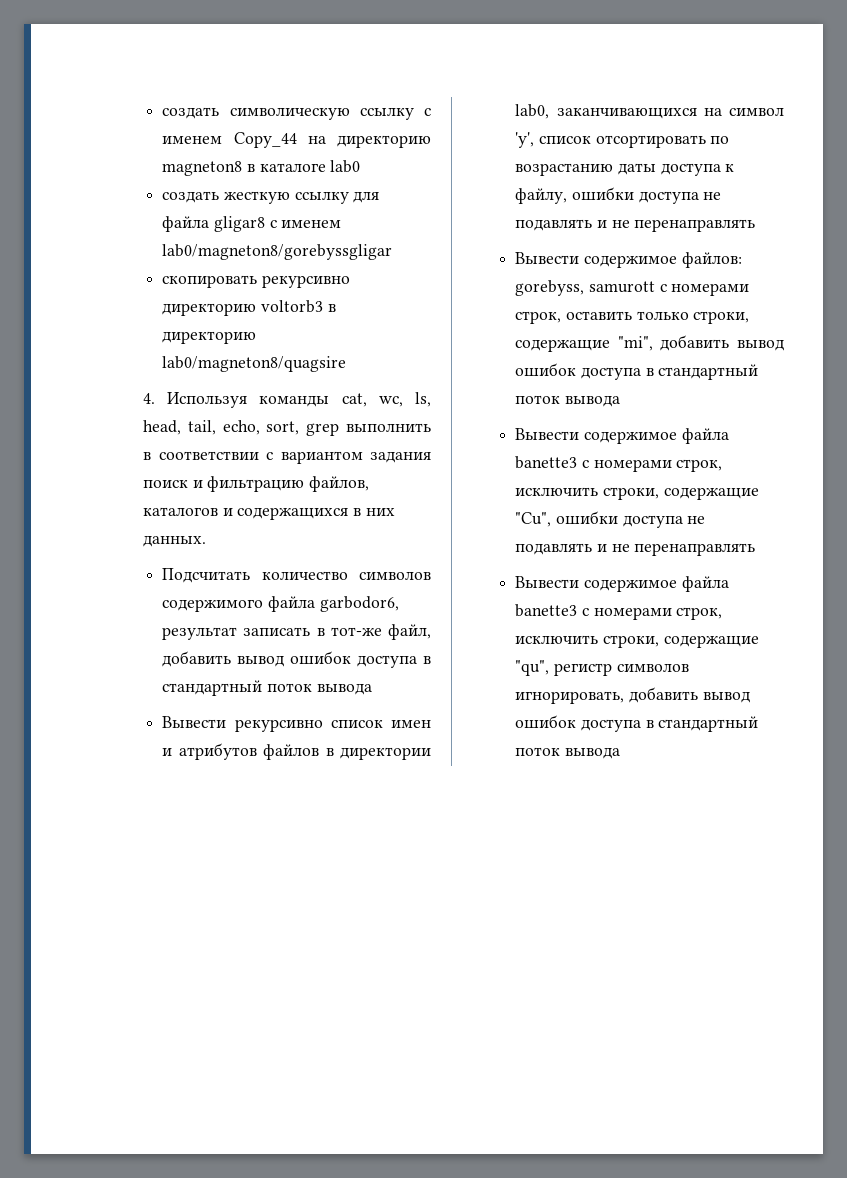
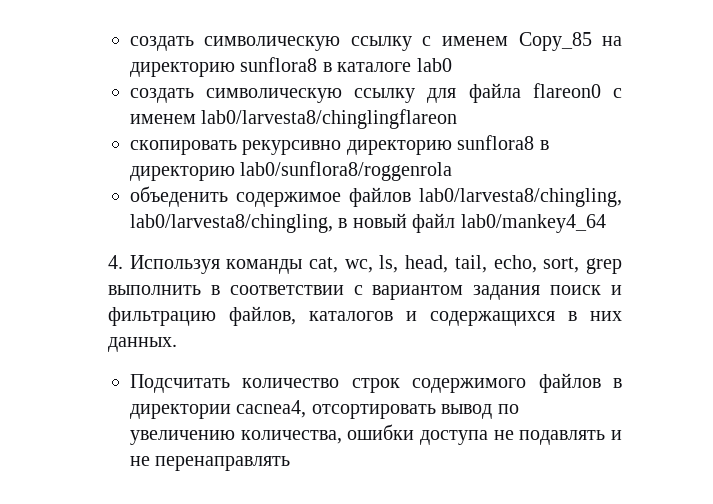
- создать символическую ссылку c именем Copy_44 на директорию magneton8 в каталоге lab0
+ создать символическую ссылку c именем Copy_85 на директорию sunflora8 в каталоге lab0
- cоздать жесткую ссылку для файла gligar8 с именем lab0/magneton8/gorebyssgligar
+ cоздать символическую ссылку для файла flareon0 с именем lab0/larvesta8/chinglingflareon
- скопировать рекурсивно директорию voltorb3 в директорию lab0/magneton8/quagsire
+ скопировать рекурсивно директорию sunflora8 в директорию lab0/sunflora8/roggenrola
+ объеденить содержимое файлов lab0/larvesta8/chingling, lab0/larvesta8/chingling, в новый файл lab0/mankey4_64
- Подсчитать количество символов содержимого файла garbodor6, результат записать в тот-же файл, добавить вывод ошибок доступа в стандартный поток вывода
- Вывести рекурсивно список имен и атрибутов файлов в директории lab0, заканчивающихся на символ 'y', список отсортировать по возрастанию даты доступа к файлу, ошибки доступа не подавлять и не перенаправлять
- Вывести содержимое файлов: gorebyss, samurott с номерами строк, оставить только строки, содержащие "mi", добавить вывод ошибок доступа в стандартный поток вывода
- Вывести содержимое файла banette3 с номерами строк, исключить строки, содержащие "Cu", ошибки доступа не подавлять и не перенаправлять
- Вывести содержимое файла banette3 с номерами строк, исключить строки, содержащие "qu", регистр символов игнорировать, добавить вывод ошибок доступа в стандартный поток вывода
+ Подсчитать количество строк содержимого файлов в директории cacnea4, отсортировать вывод по увеличению количества, ошибки доступа не подавлять и не перенаправлять

